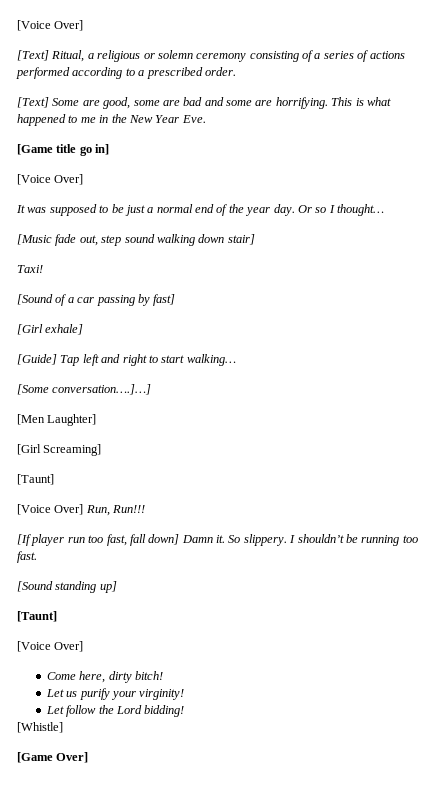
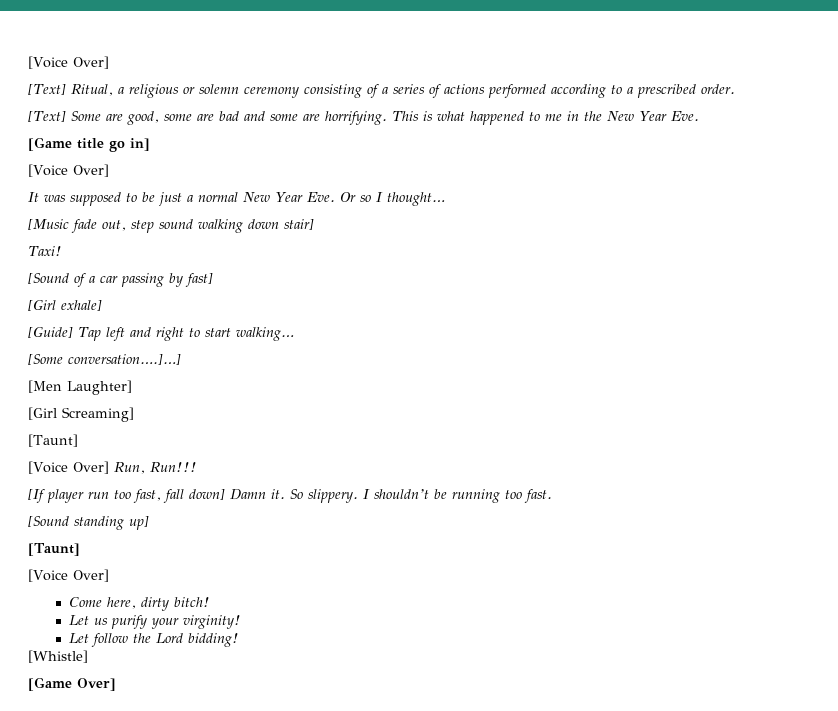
- It was supposed to be just a normal end of the year day. Or so I thought…
+ It was supposed to be just a normal New Year Eve. Or so I thought…

